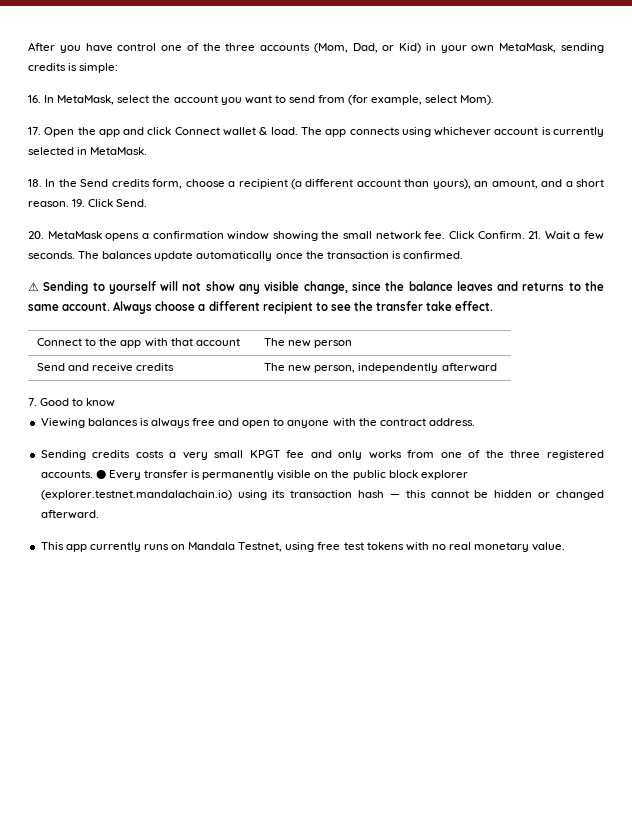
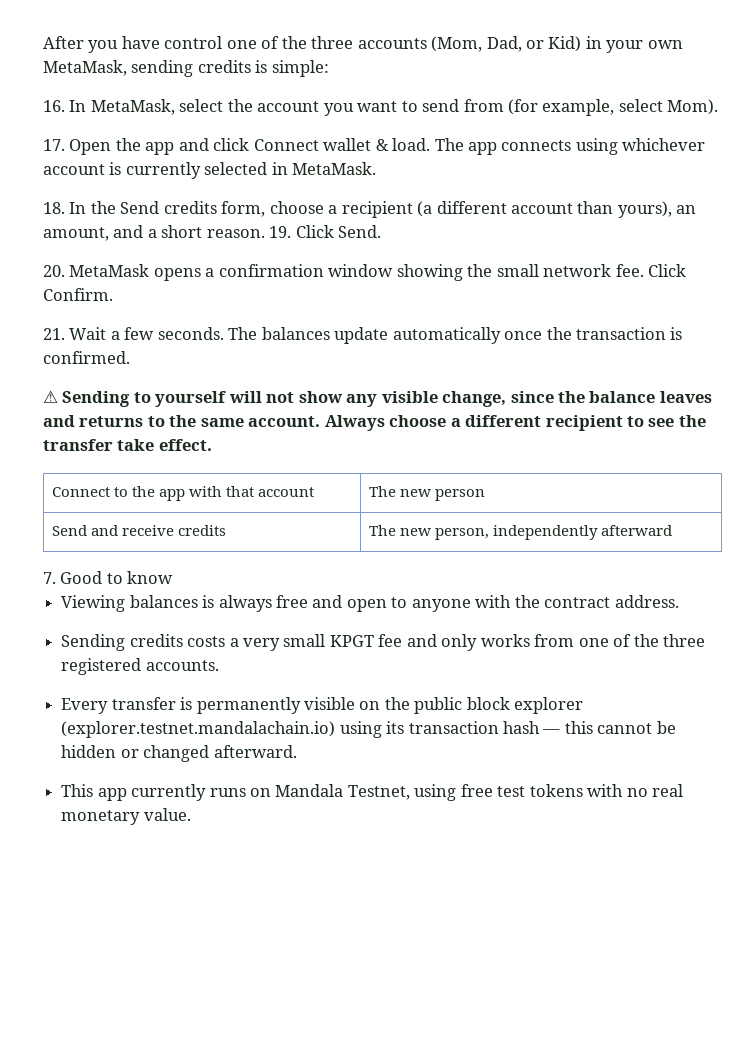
- Click Confirm. 21. Wait a few seconds.
+ Click Confirm.
+ 21. Wait a few seconds.
- Sending credits costs a very small KPGT fee and only works from one of the three registered accounts. ● Every transfer is permanently visible on the public block explorer (explorer.testnet.mandalachain.io) using its transaction hash — this cannot be hidden or changed afterward.
+ Sending credits costs a very small KPGT fee and only works from one of the three registered accounts.
+ Every transfer is permanently visible on the public block explorer (explorer.testnet.mandalachain.io) using its transaction hash — this cannot be hidden or changed afterward.

